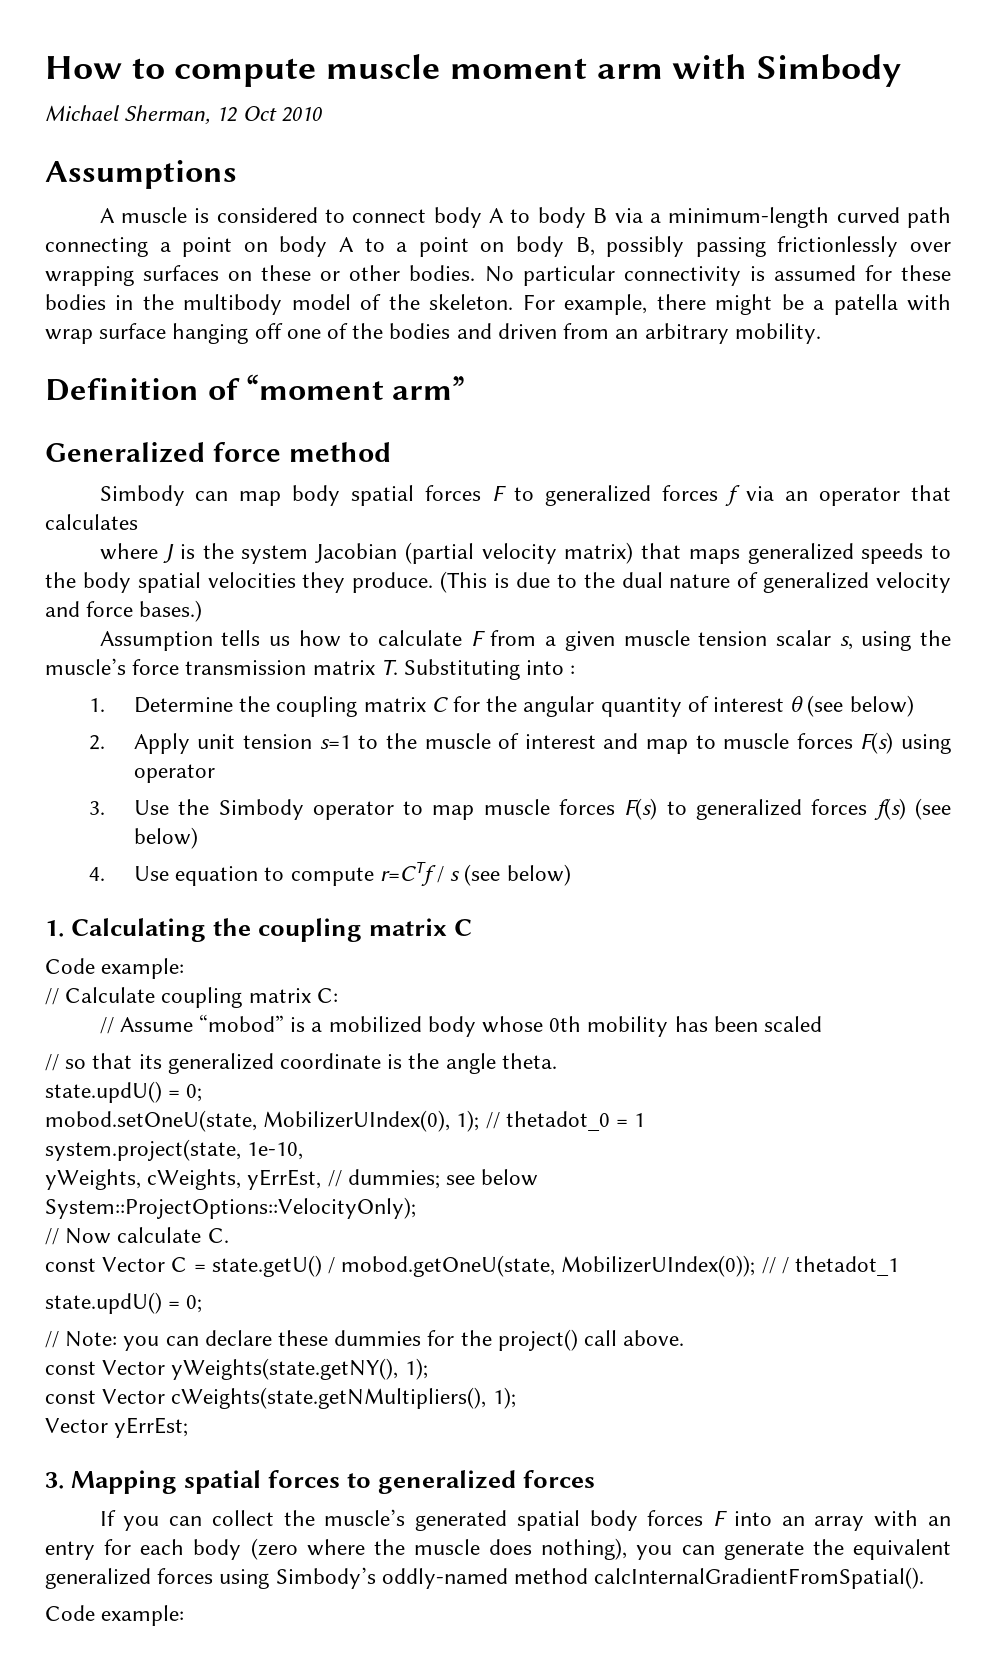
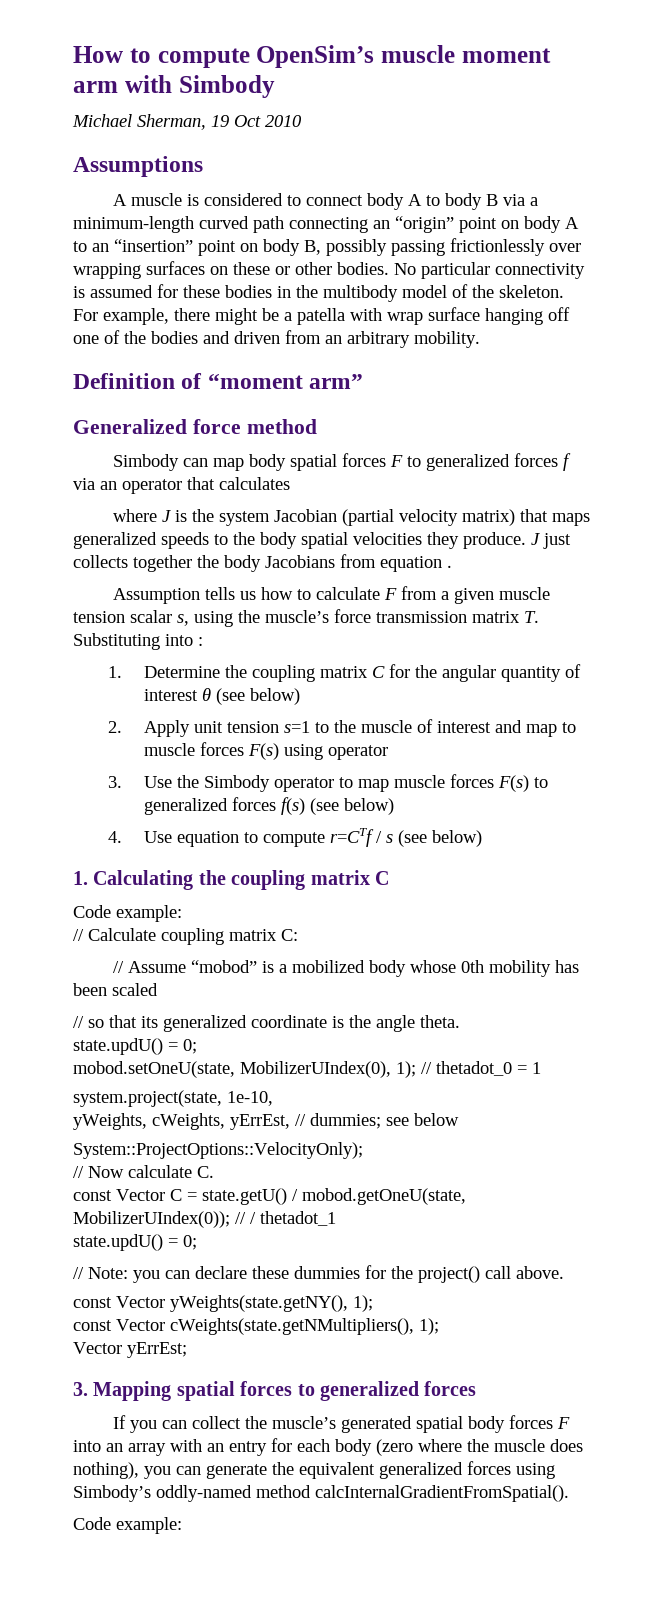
- How to compute muscle moment arm with Simbody
+ How to compute OpenSim’s muscle moment arm with Simbody
- Michael Sherman, 12 Oct 2010
+ Michael Sherman, 19 Oct 2010
- A muscle is considered to connect body A to body B via a minimum-length curved path connecting a point on body A to a point on body B, possibly passing frictionlessly over wrapping surfaces on these or other bodies.
+ A muscle is considered to connect body A to body B via a minimum-length curved path connecting an “origin” point on body A to an “insertion” point on body B, possibly passing frictionlessly over wrapping surfaces on these or other bodies.
- (This is due to the dual nature of generalized velocity and force bases.)
+ J just collects together the body Jacobians from equation .

